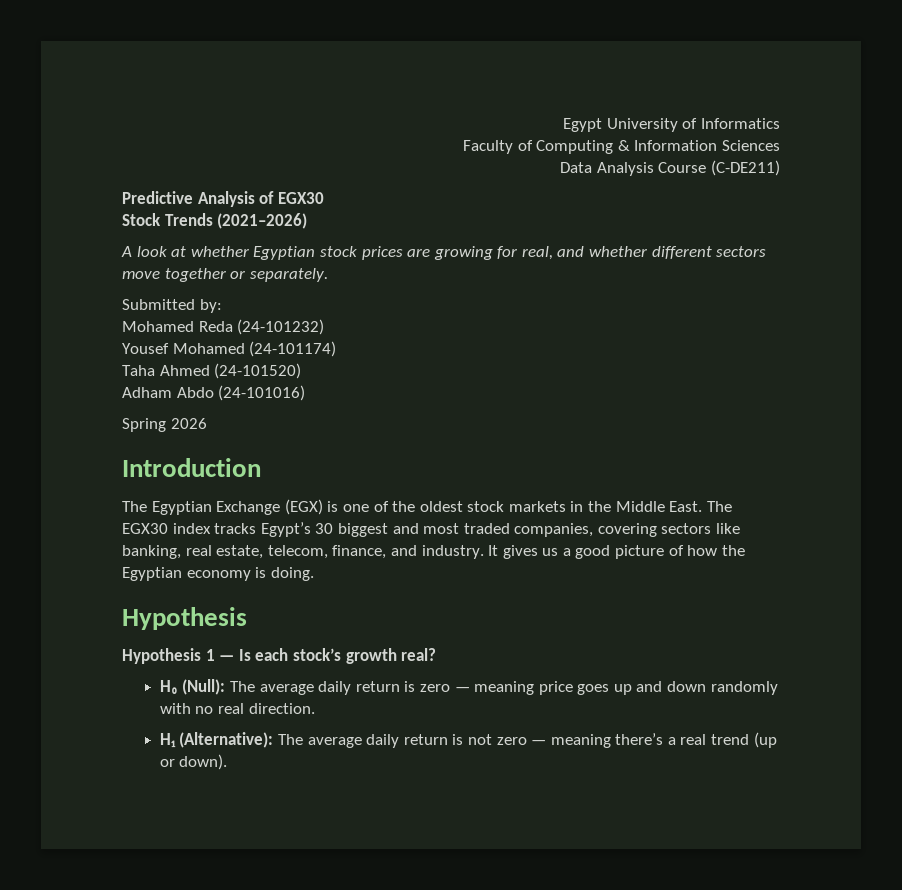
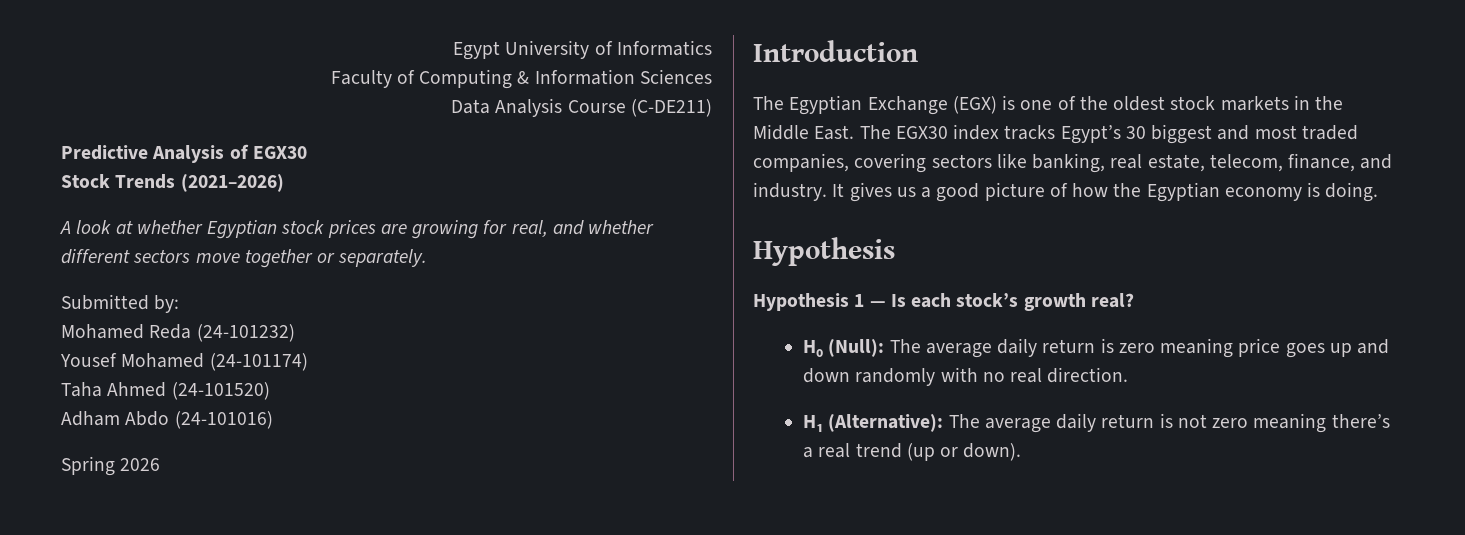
- H₀ (Null): The average daily return is zero — meaning price goes up and down randomly with no real direction.
+ H₀ (Null): The average daily return is zero meaning price goes up and down randomly with no real direction.
- H₁ (Alternative): The average daily return is not zero — meaning there’s a real trend (up or down).
+ H₁ (Alternative): The average daily return is not zero meaning there’s a real trend (up or down).

